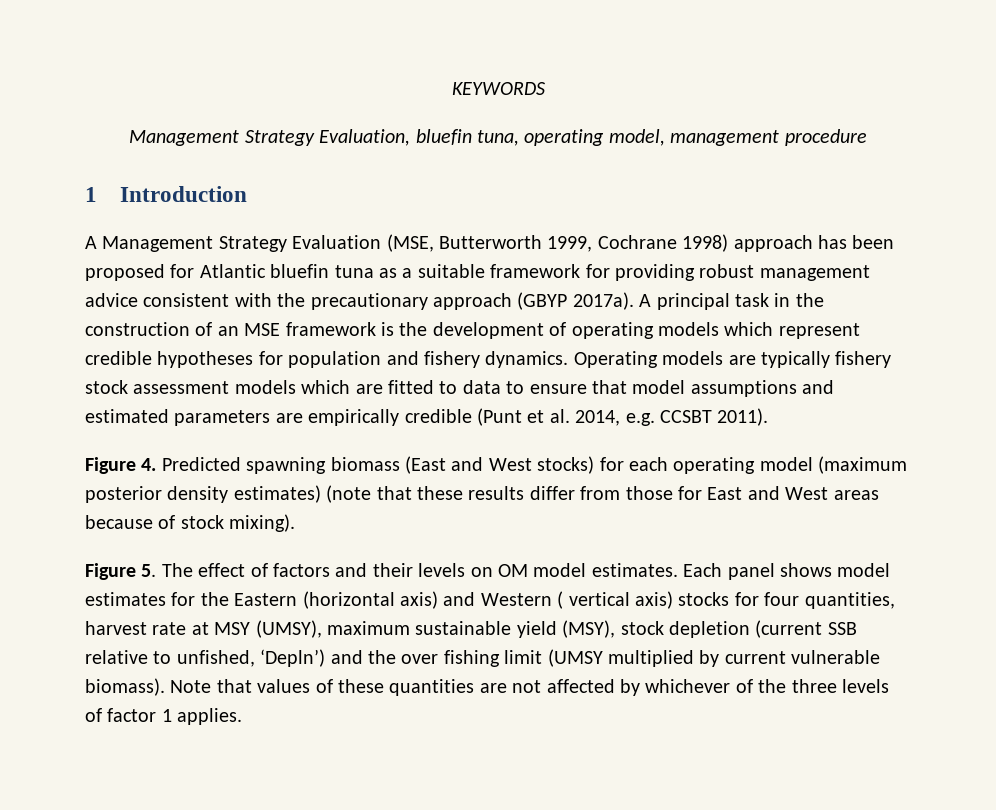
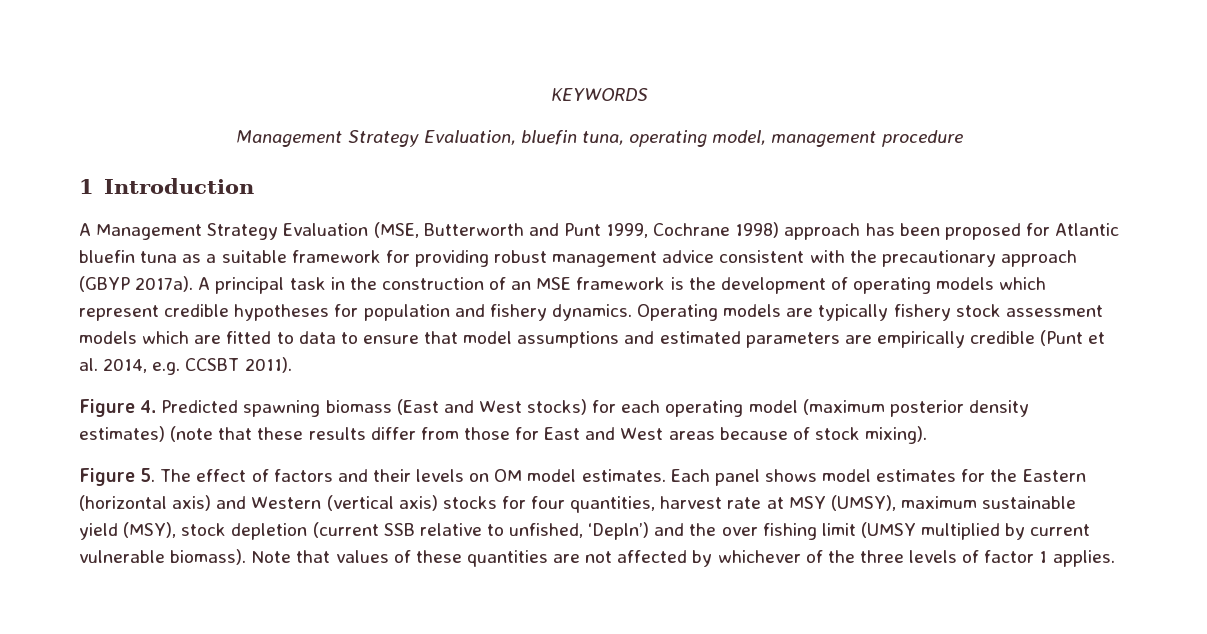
- A Management Strategy Evaluation (MSE, Butterworth 1999, Cochrane 1998) approach has been proposed for Atlantic bluefin tuna as a suitable framework for providing robust management advice consistent with the precautionary approach (GBYP 2017a).
+ A Management Strategy Evaluation (MSE, Butterworth and Punt 1999, Cochrane 1998) approach has been proposed for Atlantic bluefin tuna as a suitable framework for providing robust management advice consistent with the precautionary approach (GBYP 2017a).
- Each panel shows model estimates for the Eastern (horizontal axis) and Western ( vertical axis) stocks for four quantities, harvest rate at MSY (UMSY), maximum sustainable yield (MSY), stock depletion (current SSB relative to unfished, ‘Depln’) and the over fishing limit (UMSY multiplied by current vulnerable biomass).
+ Each panel shows model estimates for the Eastern (horizontal axis) and Western (vertical axis) stocks for four quantities, harvest rate at MSY (UMSY), maximum sustainable yield (MSY), stock depletion (current SSB relative to unfished, ‘Depln’) and the over fishing limit (UMSY multiplied by current vulnerable biomass).

